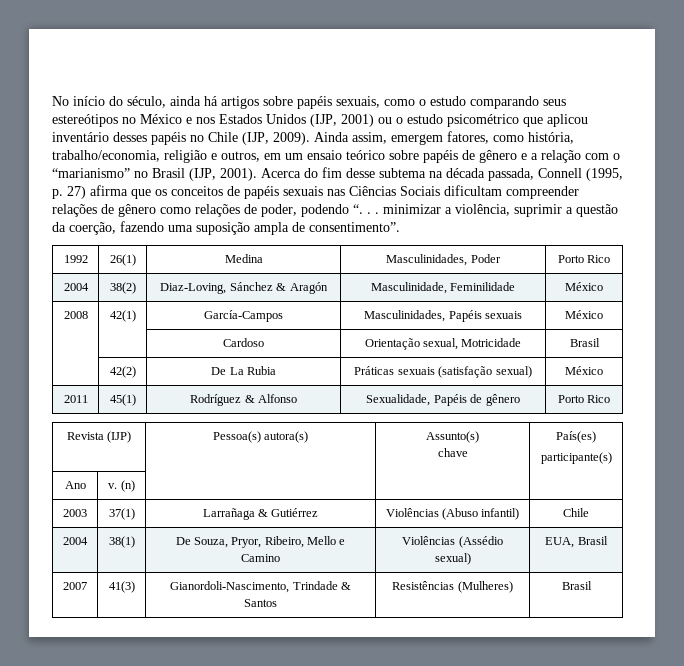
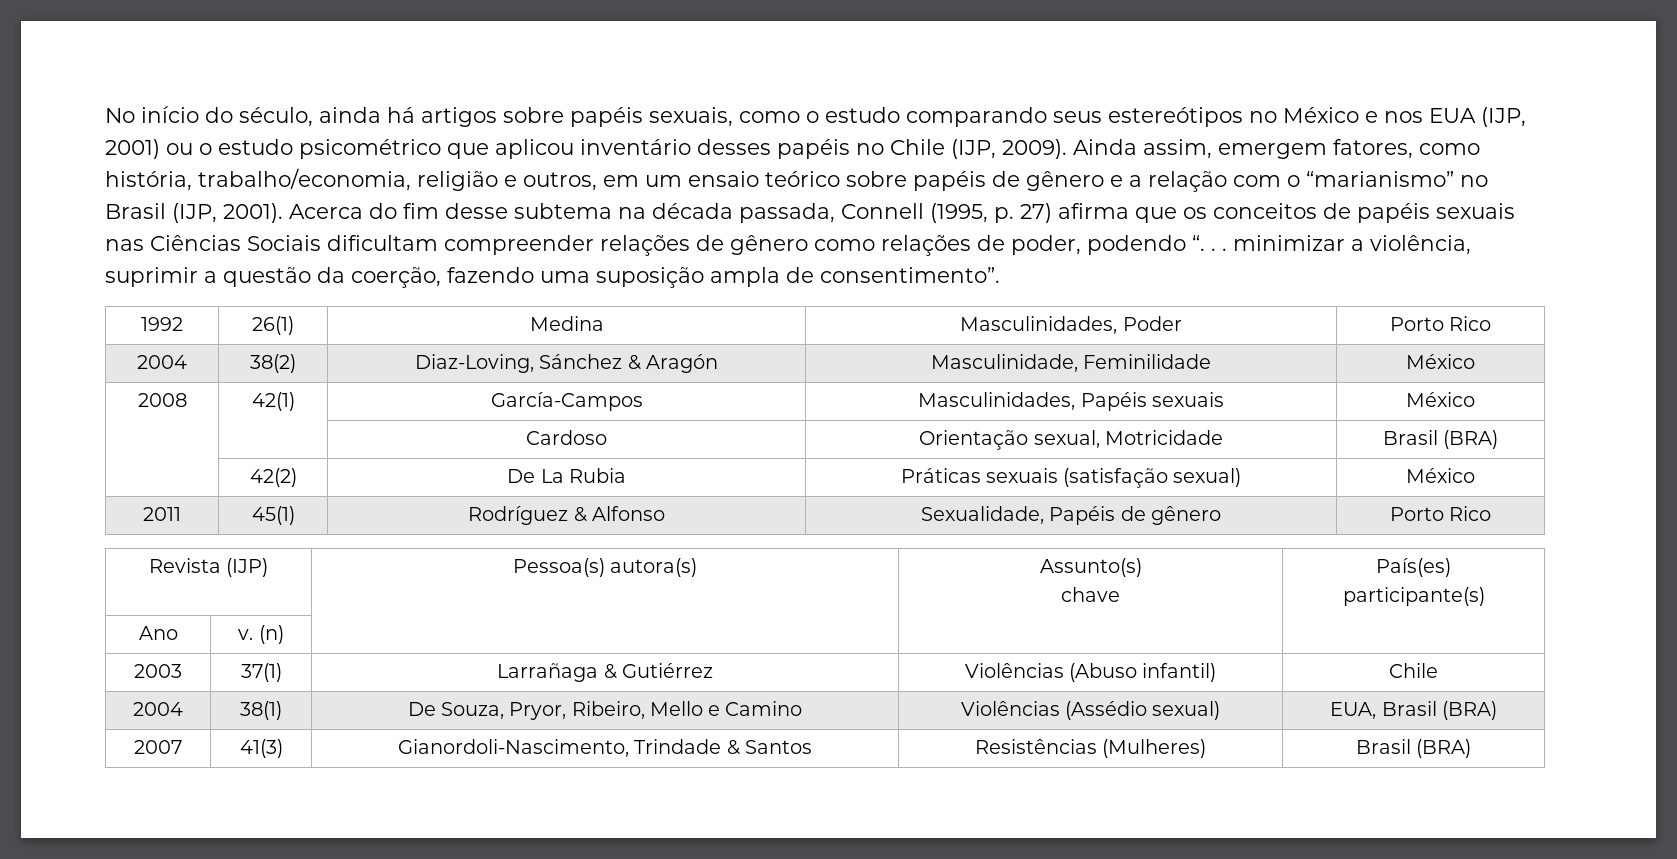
- No início do século, ainda há artigos sobre papéis sexuais, como o estudo comparando seus estereótipos no México e nos Estados Unidos (IJP, 2001) ou o estudo psicométrico que aplicou inventário desses papéis no Chile (IJP, 2009).
+ No início do século, ainda há artigos sobre papéis sexuais, como o estudo comparando seus estereótipos no México e nos EUA (IJP, 2001) ou o estudo psicométrico que aplicou inventário desses papéis no Chile (IJP, 2009).
- | | Cardoso | Orientação sexual, Motricidade | Brasil
+ | | Cardoso | Orientação sexual, Motricidade | Brasil (BRA)
- 2004 | 38(1) | De Souza, Pryor, Ribeiro, Mello e Camino | Violências (Assédio sexual) | EUA, Brasil
+ 2004 | 38(1) | De Souza, Pryor, Ribeiro, Mello e Camino | Violências (Assédio sexual) | EUA, Brasil (BRA)
- 2007 | 41(3) | Gianordoli-Nascimento, Trindade & Santos | Resistências (Mulheres) | Brasil
+ 2007 | 41(3) | Gianordoli-Nascimento, Trindade & Santos | Resistências (Mulheres) | Brasil (BRA)

